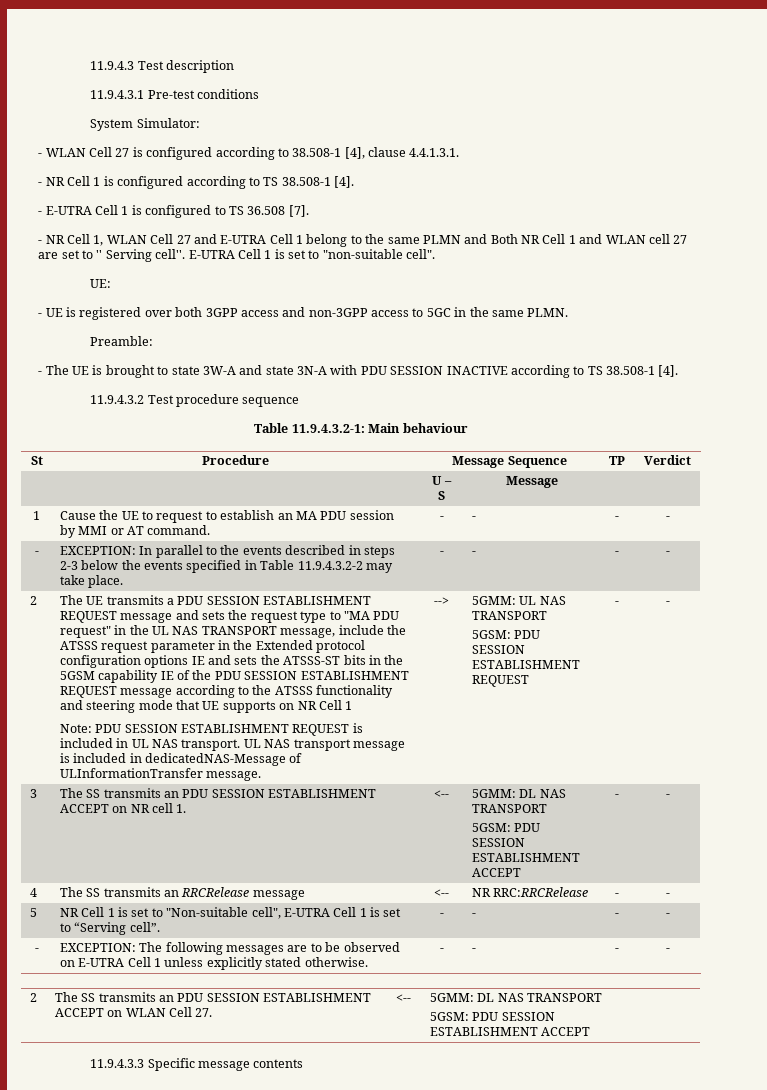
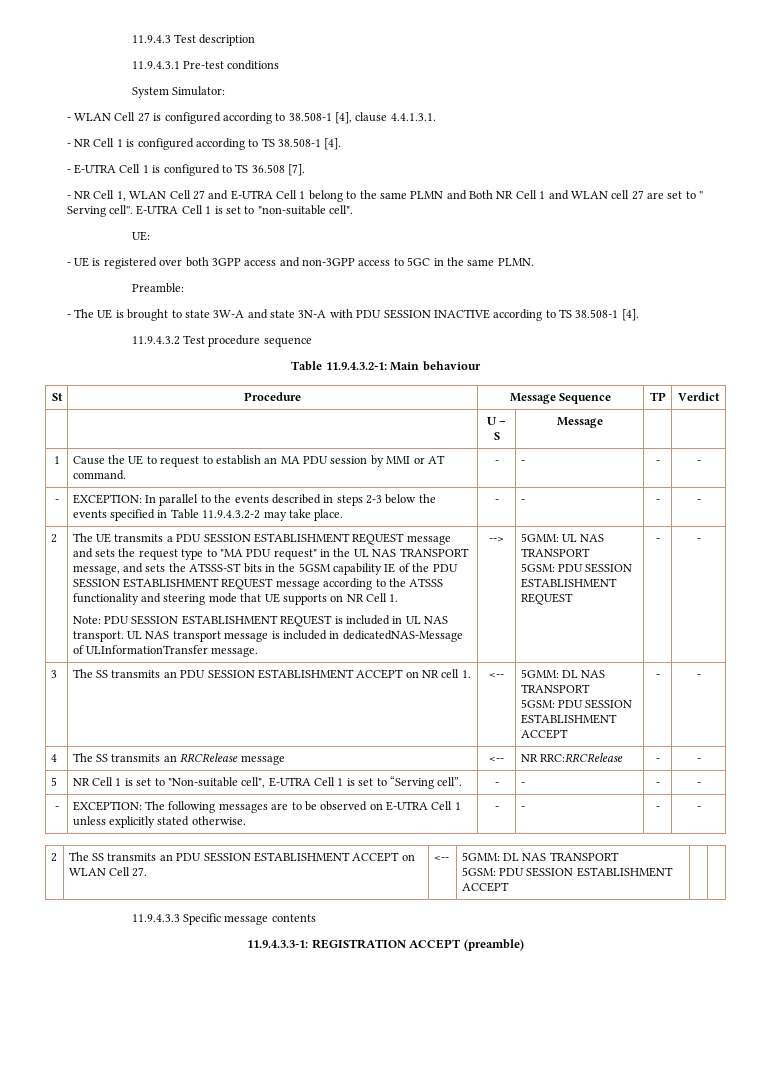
- The UE transmits a PDU SESSION ESTABLISHMENT REQUEST message and sets the request type to "MA PDU request" in the UL NAS TRANSPORT message, include the ATSSS request parameter in the Extended protocol configuration options IE and sets the ATSSS-ST bits in the 5GSM capability IE of the PDU SESSION ESTABLISHMENT REQUEST message according to the ATSSS functionality and steering mode that UE supports on NR Cell 1
+ The UE transmits a PDU SESSION ESTABLISHMENT REQUEST message and sets the request type to "MA PDU request" in the UL NAS TRANSPORT message, and sets the ATSSS-ST bits in the 5GSM capability IE of the PDU SESSION ESTABLISHMENT REQUEST message according to the ATSSS functionality and steering mode that UE supports on NR Cell 1.
+ 11.9.4.3.3-1: REGISTRATION ACCEPT (preamble)

